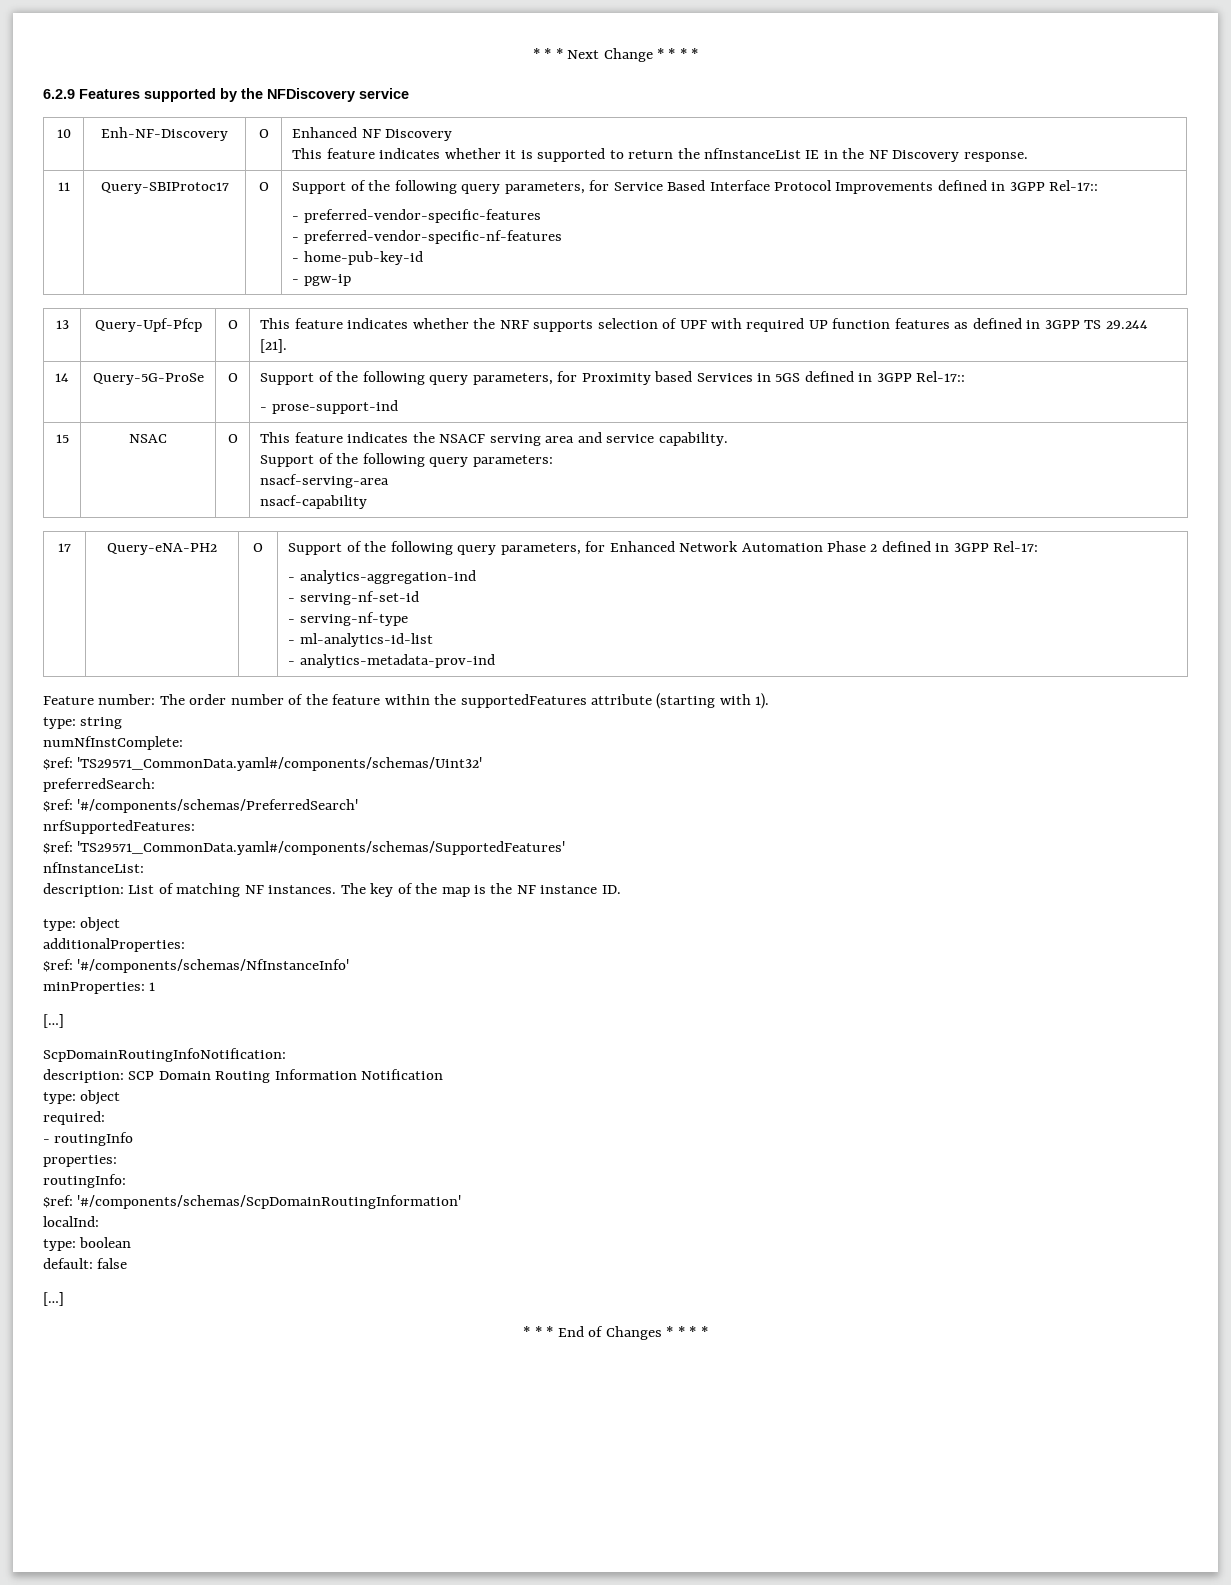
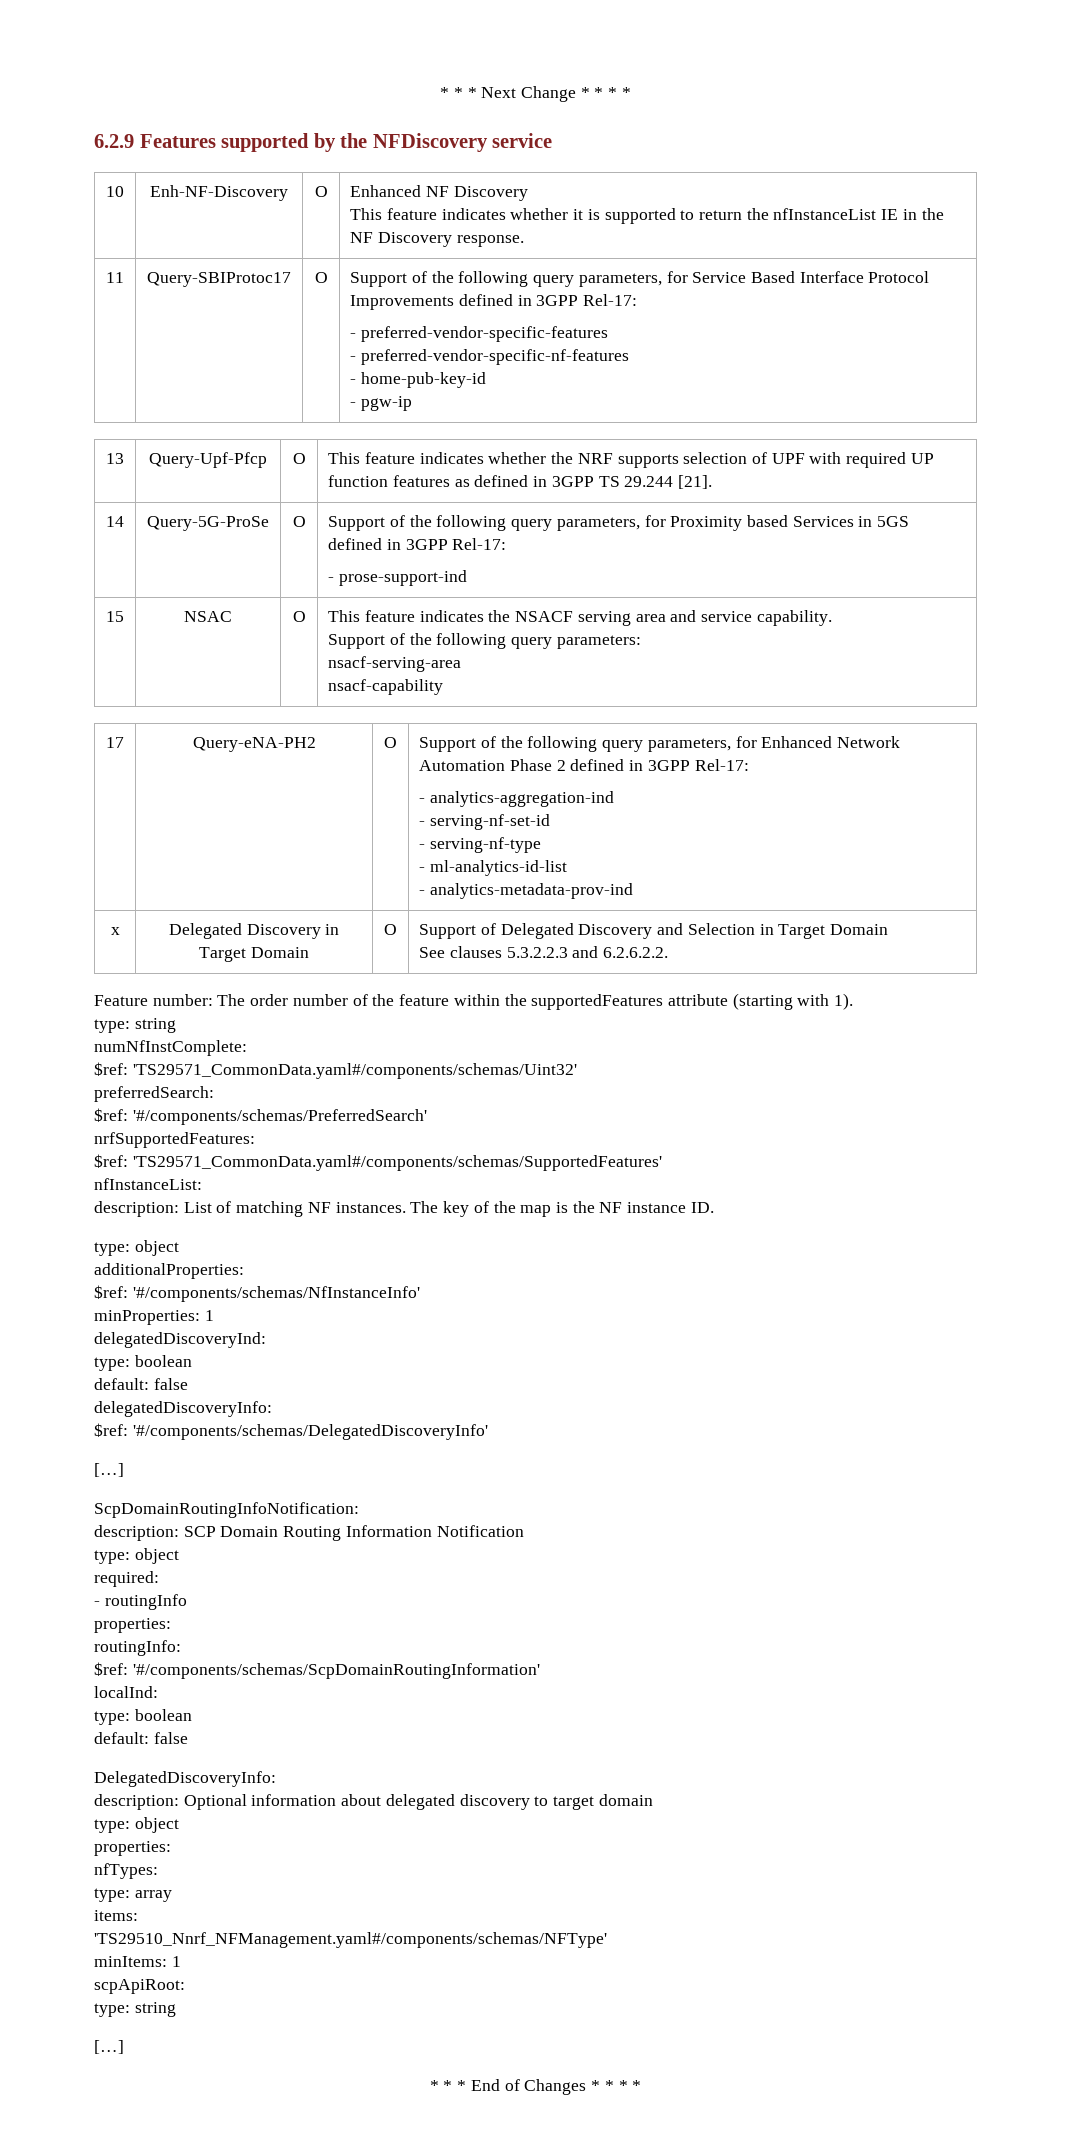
- 11 | Query-SBIProtoc17 | O | Support of the following query parameters, for Service Based Interface Protocol Improvements defined in 3GPP Rel-17::
+ 11 | Query-SBIProtoc17 | O | Support of the following query parameters, for Service Based Interface Protocol Improvements defined in 3GPP Rel-17:
- 14 | Query-5G-ProSe | O | Support of the following query parameters, for Proximity based Services in 5GS defined in 3GPP Rel-17::
+ 14 | Query-5G-ProSe | O | Support of the following query parameters, for Proximity based Services in 5GS defined in 3GPP Rel-17:
+ x | Delegated Discovery in Target Domain | O | Support of Delegated Discovery and Selection in Target Domain
+ See clauses 5.3.2.2.3 and 6.2.6.2.2.
+ delegatedDiscoveryInd:
+ type: boolean
+ default: false
+ delegatedDiscoveryInfo:
+ $ref: '#/components/schemas/DelegatedDiscoveryInfo'
+ DelegatedDiscoveryInfo:
+ description: Optional information about delegated discovery to target domain
+ type: object
+ properties:
+ nfTypes:
+ type: array
+ items:
+ 'TS29510_Nnrf_NFManagement.yaml#/components/schemas/NFType'
+ minItems: 1
+ scpApiRoot:
+ type: string

